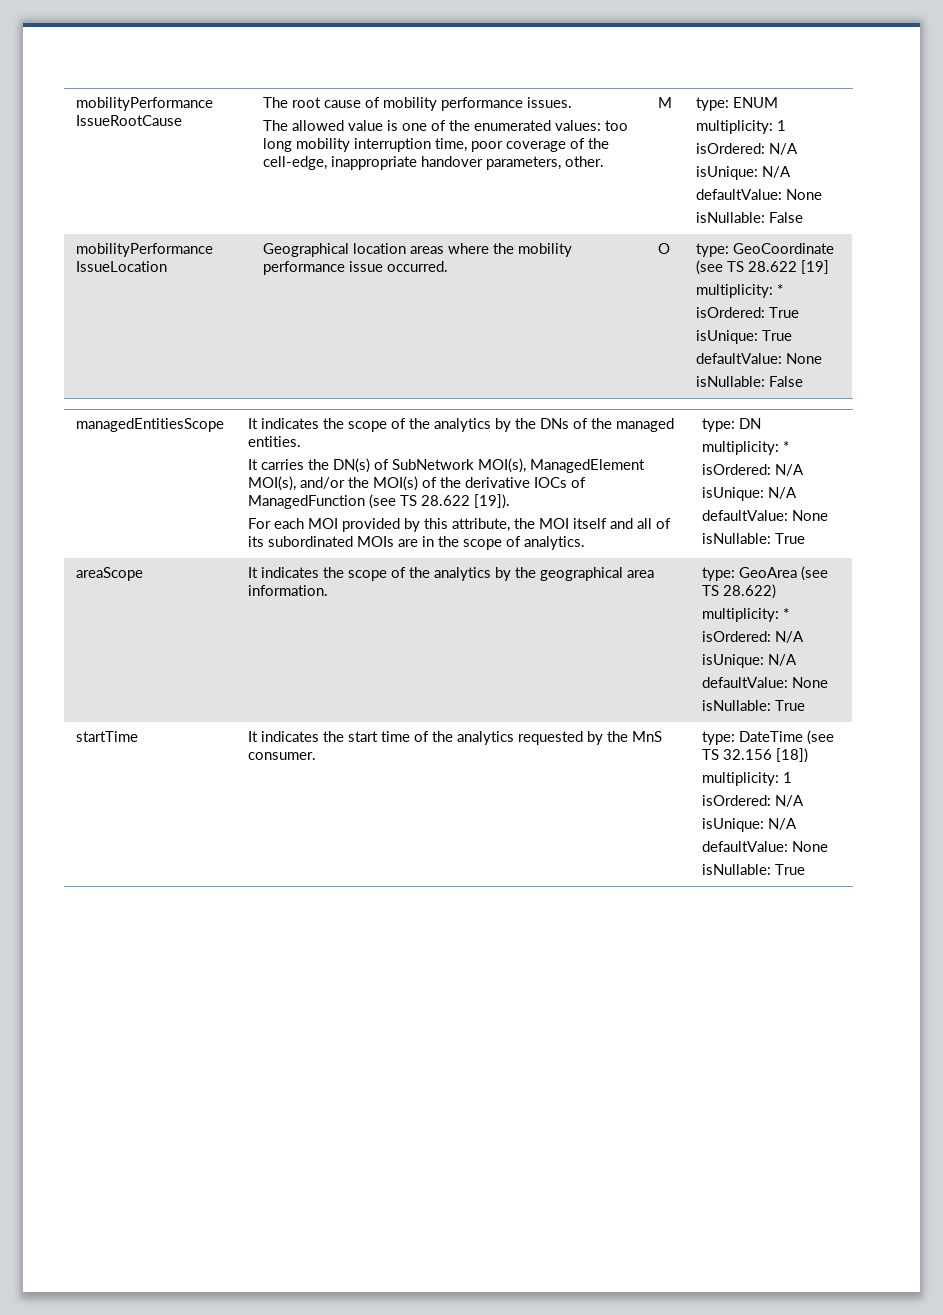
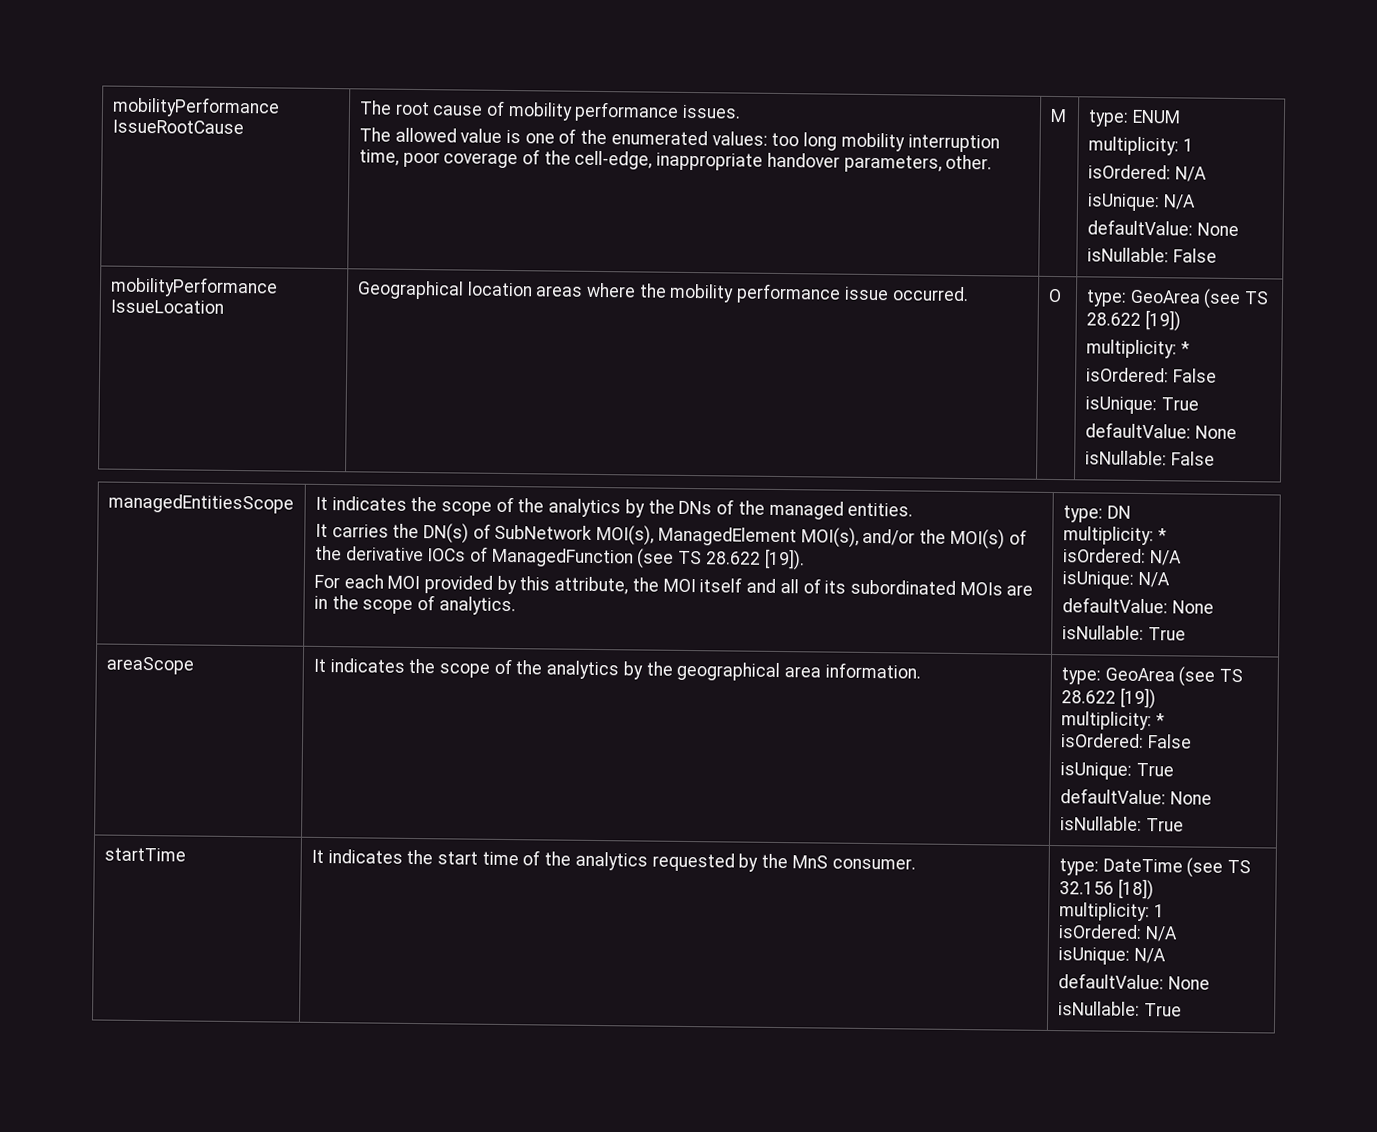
- mobilityPerformance IssueLocation | Geographical location areas where the mobility performance issue occurred. | O | type: GeoCoordinate (see TS 28.622 [19]
+ mobilityPerformance IssueLocation | Geographical location areas where the mobility performance issue occurred. | O | type: GeoArea (see TS 28.622 [19])
  multiplicity: *
- isOrdered: True
+ isOrdered: False
- areaScope | It indicates the scope of the analytics by the geographical area information. | type: GeoArea (see TS 28.622)
+ areaScope | It indicates the scope of the analytics by the geographical area information. | type: GeoArea (see TS 28.622 [19])
  multiplicity: *
- isOrdered: N/A
- isUnique: N/A
+ isOrdered: False
+ isUnique: True

